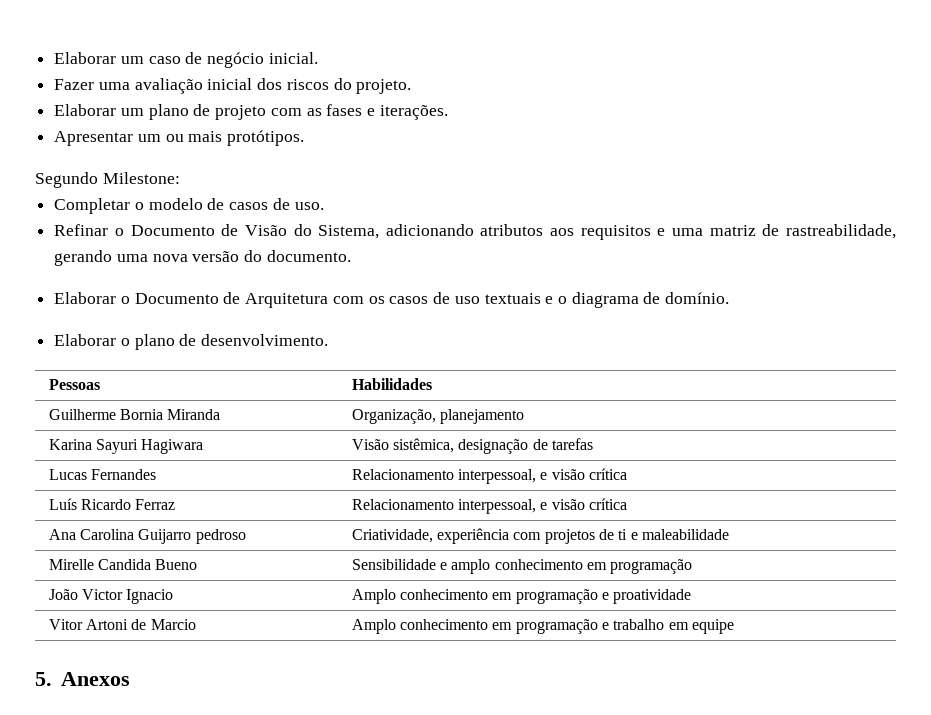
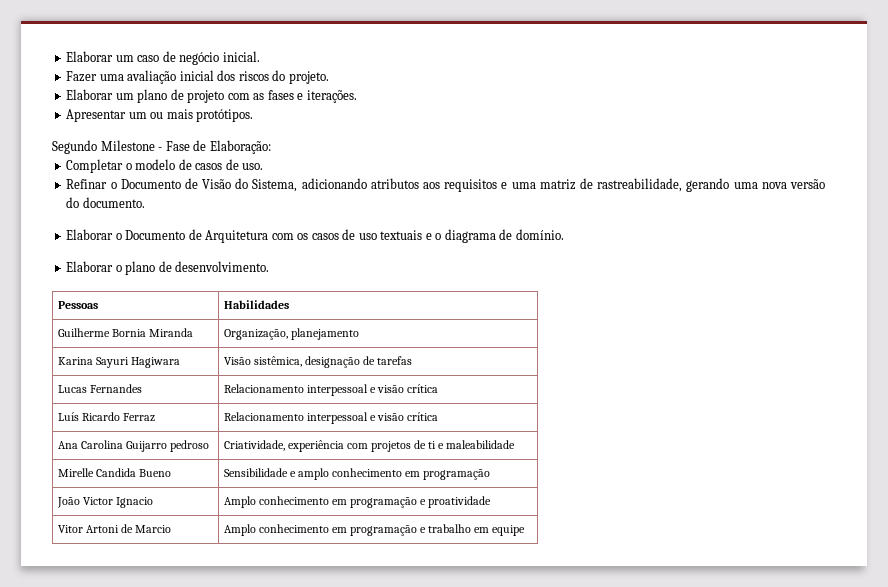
- Segundo Milestone:
+ Segundo Milestone - Fase de Elaboração:
- Lucas Fernandes | Relacionamento interpessoal, e visão crítica
+ Lucas Fernandes | Relacionamento interpessoal e visão crítica
- Luís Ricardo Ferraz | Relacionamento interpessoal, e visão crítica
+ Luís Ricardo Ferraz | Relacionamento interpessoal e visão crítica
- 5. Anexos

